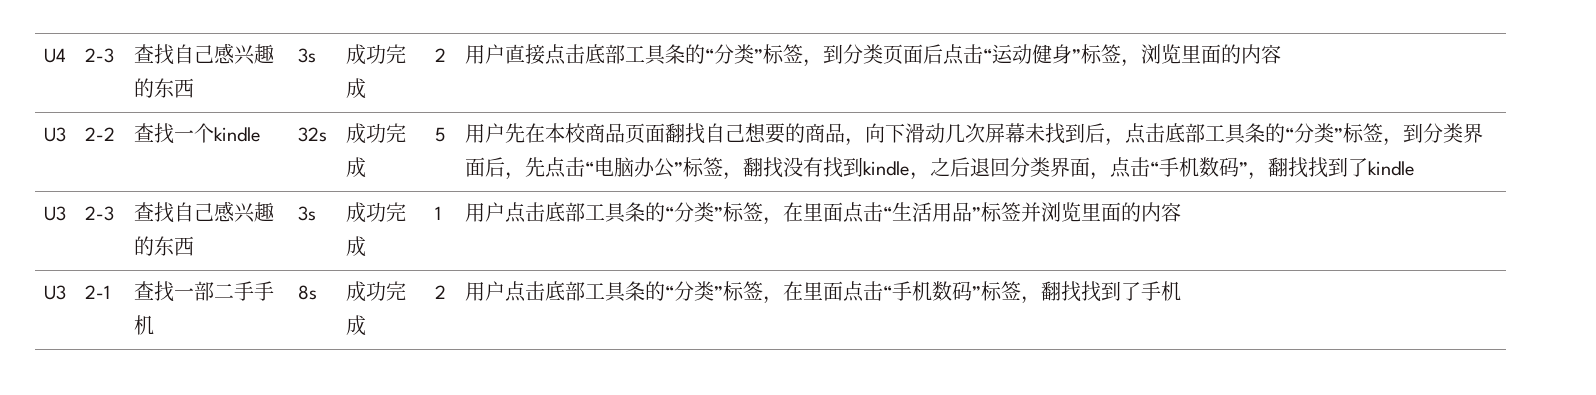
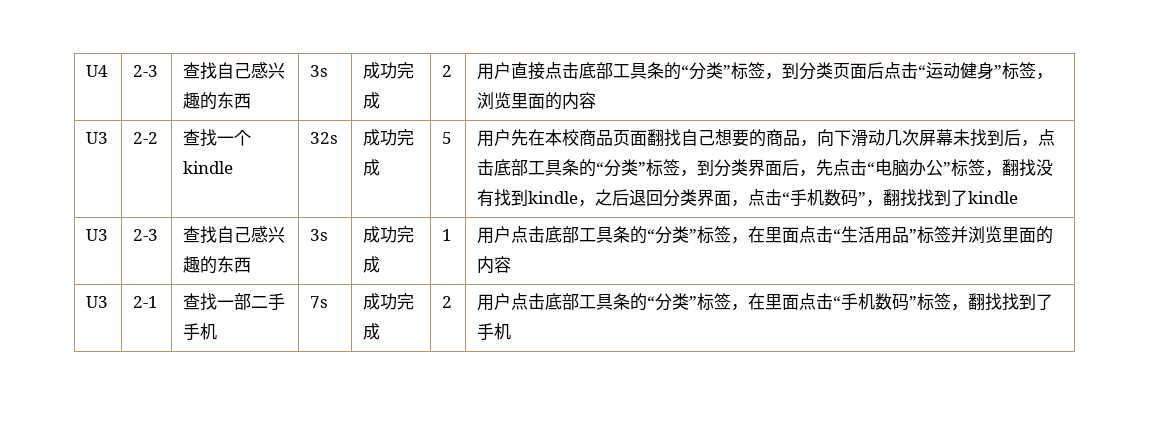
- U3 | 2-1 | 查找一部二手手机 | 8s | 成功完成 | 2 | 用户点击底部工具条的“分类”标签，在里面点击“手机数码”标签，翻找找到了手机
+ U3 | 2-1 | 查找一部二手手机 | 7s | 成功完成 | 2 | 用户点击底部工具条的“分类”标签，在里面点击“手机数码”标签，翻找找到了手机

